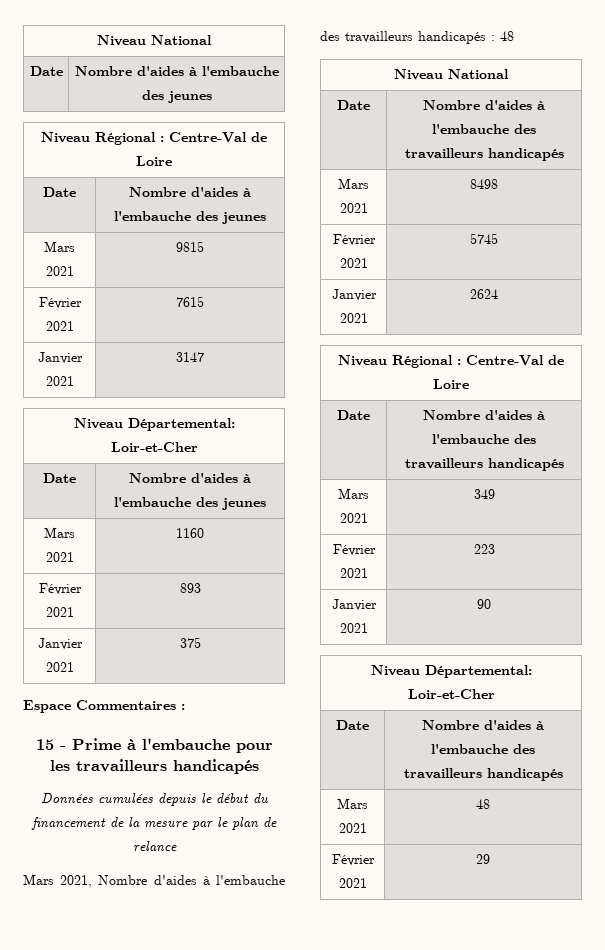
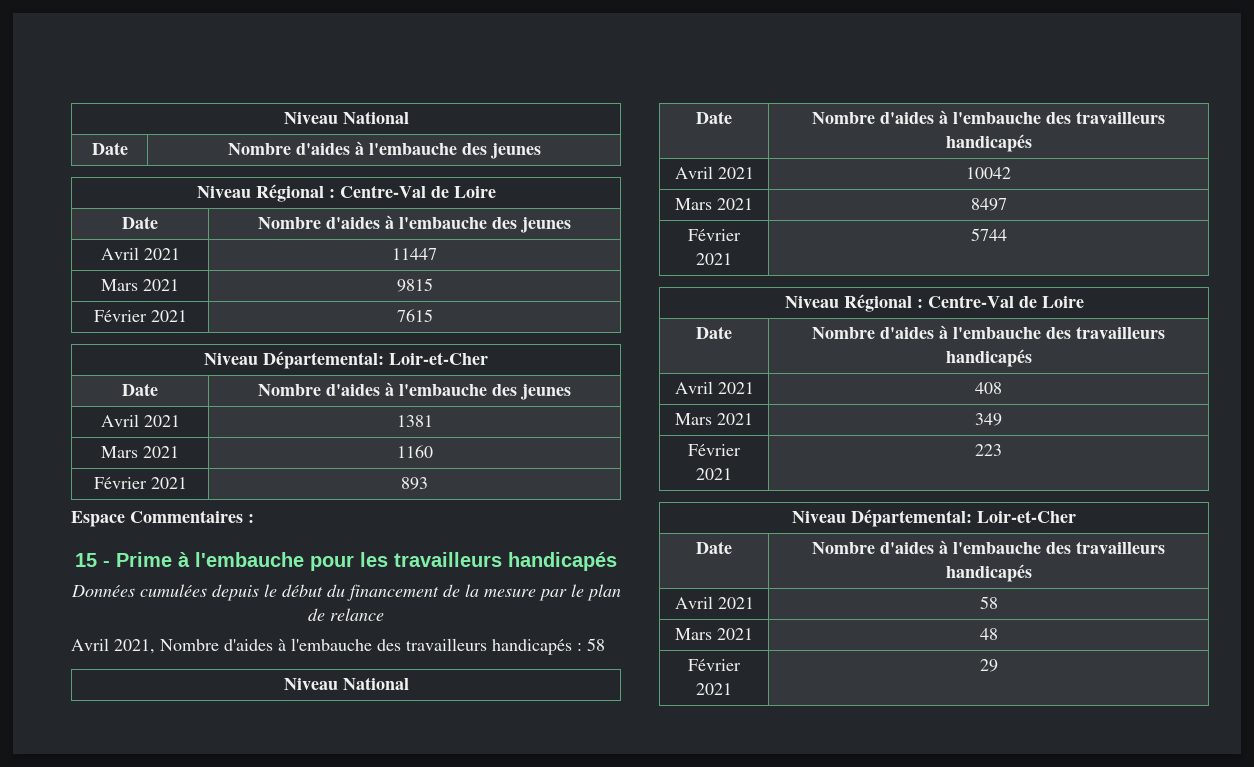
+ Avril 2021 | 11447
- Janvier 2021 | 3147
+ Avril 2021 | 1381
- Janvier 2021 | 375
- Mars 2021, Nombre d'aides à l'embauche des travailleurs handicapés : 48
+ Avril 2021, Nombre d'aides à l'embauche des travailleurs handicapés : 58
- Mars 2021 | 8498
- Février 2021 | 5745
- Janvier 2021 | 2624
+ Avril 2021 | 10042
+ Mars 2021 | 8497
+ Février 2021 | 5744
+ Avril 2021 | 408
- Janvier 2021 | 90
+ Avril 2021 | 58

